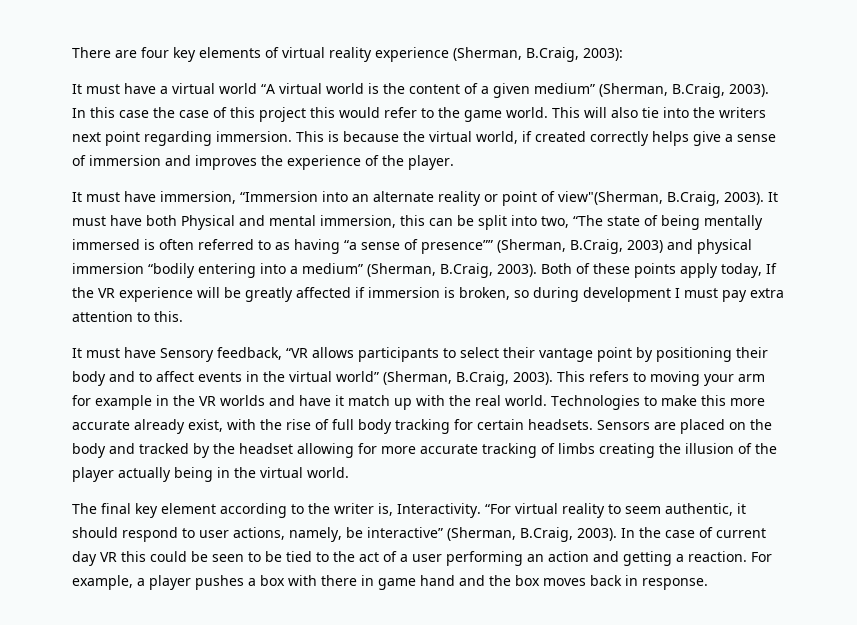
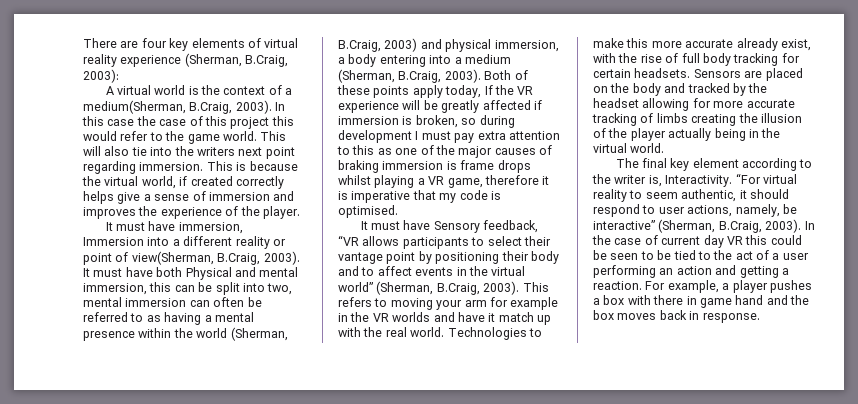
- It must have a virtual world “A virtual world is the content of a given medium” (Sherman, B.Craig, 2003).
+ A virtual world is the context of a medium(Sherman, B.Craig, 2003).
- It must have immersion, “Immersion into an alternate reality or point of view"(Sherman, B.Craig, 2003).
+ It must have immersion, Immersion into a different reality or point of view(Sherman, B.Craig, 2003).
- It must have both Physical and mental immersion, this can be split into two, “The state of being mentally immersed is often referred to as having “a sense of presence”” (Sherman, B.Craig, 2003) and physical immersion “bodily entering into a medium” (Sherman, B.Craig, 2003).
+ It must have both Physical and mental immersion, this can be split into two, mental immersion can often be referred to as having a mental presence within the world (Sherman, B.Craig, 2003) and physical immersion, a body entering into a medium (Sherman, B.Craig, 2003).
- Both of these points apply today, If the VR experience will be greatly affected if immersion is broken, so during development I must pay extra attention to this.
+ Both of these points apply today, If the VR experience will be greatly affected if immersion is broken, so during development I must pay extra attention to this as one of the major causes of braking immersion is frame drops whilst playing a VR game, therefore it is imperative that my code is optimised.

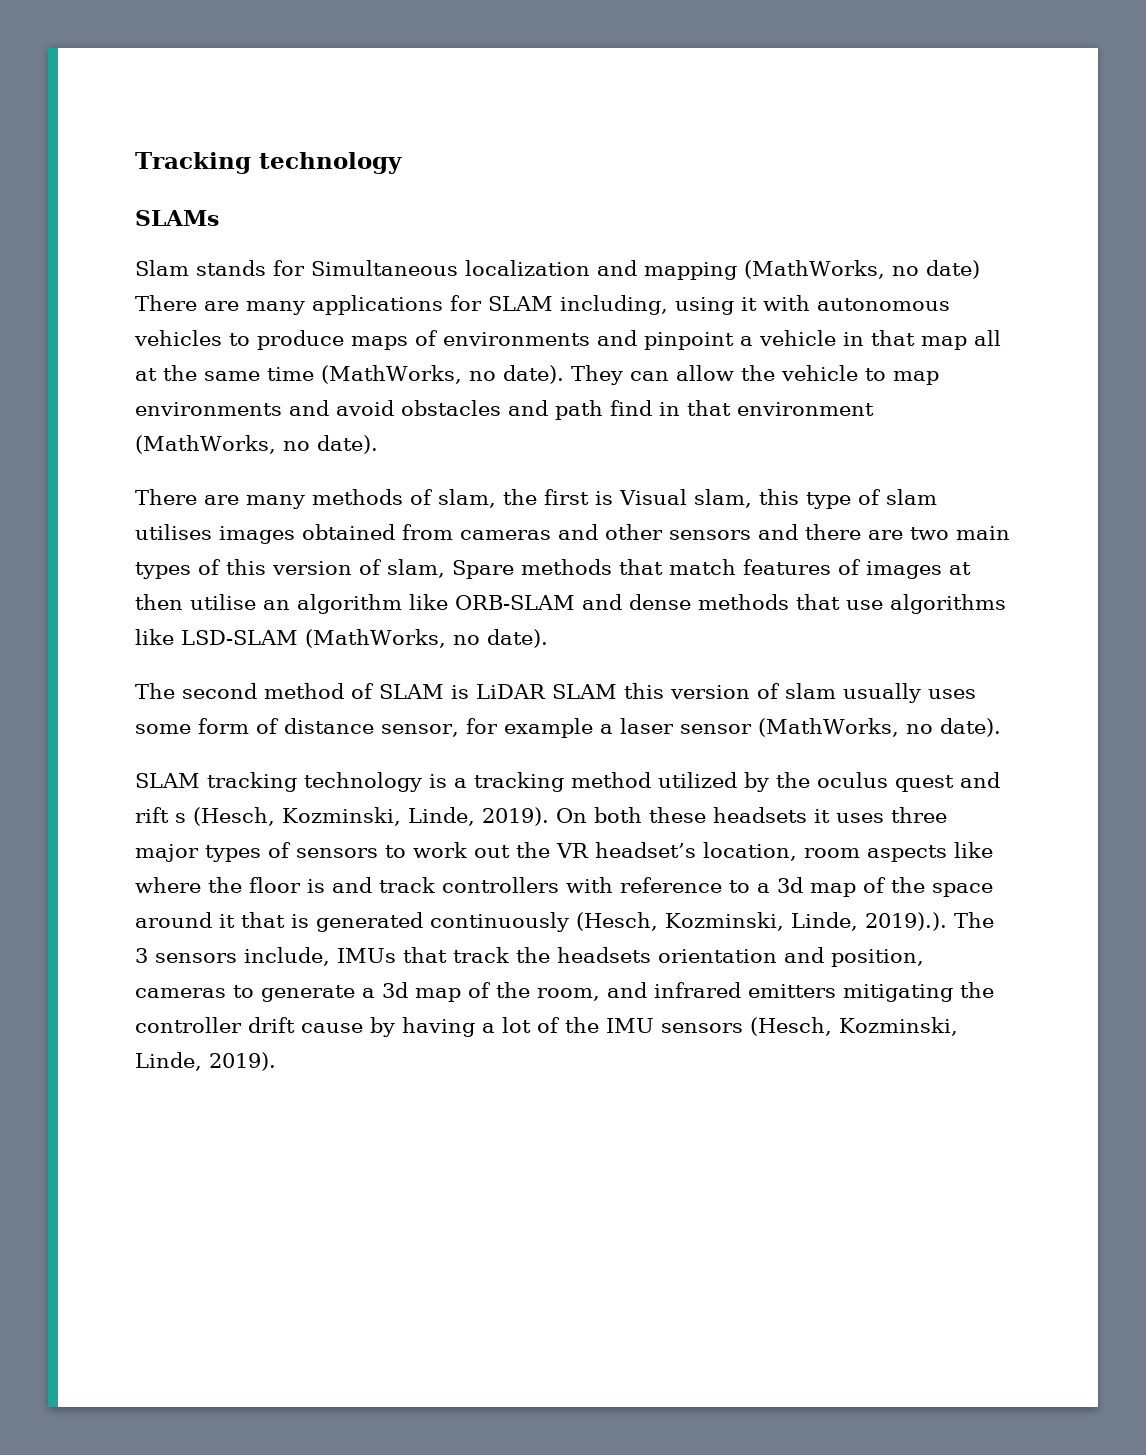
- There are four key elements of virtual reality experience (Sherman, B.Craig, 2003):
- A virtual world is the context of a medium(Sherman, B.Craig, 2003). In this case the case of this project this would refer to the game world. This will also tie into the writers next point regarding immersion. This is because the virtual world, if created correctly helps give a sense of immersion and improves the experience of the player.
- It must have immersion, Immersion into a different reality or point of view(Sherman, B.Craig, 2003). It must have both Physical and mental immersion, this can be split into two, mental immersion can often be referred to as having a mental presence within the world (Sherman, B.Craig, 2003) and physical immersion, a body entering into a medium (Sherman, B.Craig, 2003). Both of these points apply today, If the VR experience will be greatly affected if immersion is broken, so during development I must pay extra attention to this as one of the major causes of braking immersion is frame drops whilst playing a VR game, therefore it is imperative that my code is optimised.
- It must have Sensory feedback, “VR allows participants to select their vantage point by positioning their body and to affect events in the virtual world” (Sherman, B.Craig, 2003). This refers to moving your arm for example in the VR worlds and have it match up with the real world. Technologies to make this more accurate already exist, with the rise of full body tracking for certain headsets. Sensors are placed on the body and tracked by the headset allowing for more accurate tracking of limbs creating the illusion of the player actually being in the virtual world.
- The final key element according to the writer is, Interactivity. “For virtual reality to seem authentic, it should respond to user actions, namely, be interactive” (Sherman, B.Craig, 2003). In the case of current day VR this could be seen to be tied to the act of a user performing an action and getting a reaction. For example, a player pushes a box with there in game hand and the box moves back in response.
+ Tracking technology
+ SLAMs
+ Slam stands for Simultaneous localization and mapping (MathWorks, no date) There are many applications for SLAM including, using it with autonomous vehicles to produce maps of environments and pinpoint a vehicle in that map all at the same time (MathWorks, no date). They can allow the vehicle to map environments and avoid obstacles and path find in that environment (MathWorks, no date).
+ There are many methods of slam, the first is Visual slam, this type of slam utilises images obtained from cameras and other sensors and there are two main types of this version of slam, Spare methods that match features of images at then utilise an algorithm like ORB-SLAM and dense methods that use algorithms like LSD-SLAM (MathWorks, no date).
+ The second method of SLAM is LiDAR SLAM this version of slam usually uses some form of distance sensor, for example a laser sensor (MathWorks, no date).
+ SLAM tracking technology is a tracking method utilized by the oculus quest and rift s (Hesch, Kozminski, Linde, 2019). On both these headsets it uses three major types of sensors to work out the VR headset’s location, room aspects like where the floor is and track controllers with reference to a 3d map of the space around it that is generated continuously (Hesch, Kozminski, Linde, 2019).). The 3 sensors include, IMUs that track the headsets orientation and position, cameras to generate a 3d map of the room, and infrared emitters mitigating the controller drift cause by having a lot of the IMU sensors (Hesch, Kozminski, Linde, 2019).

